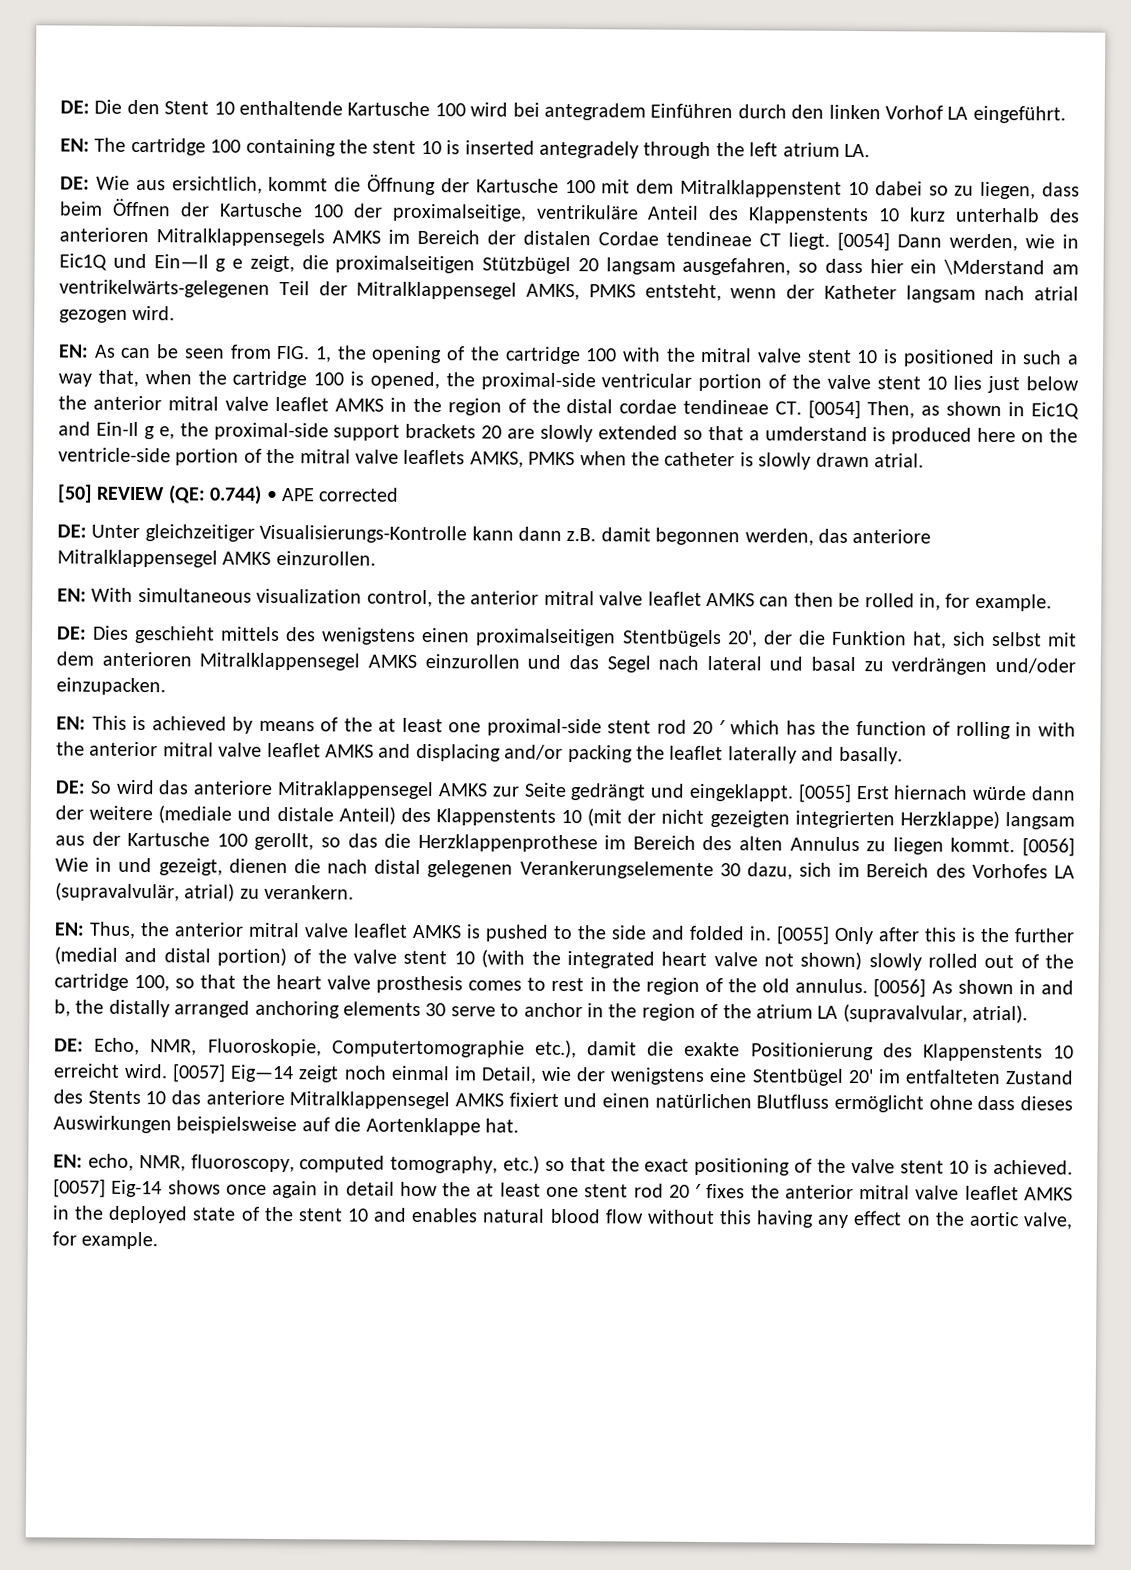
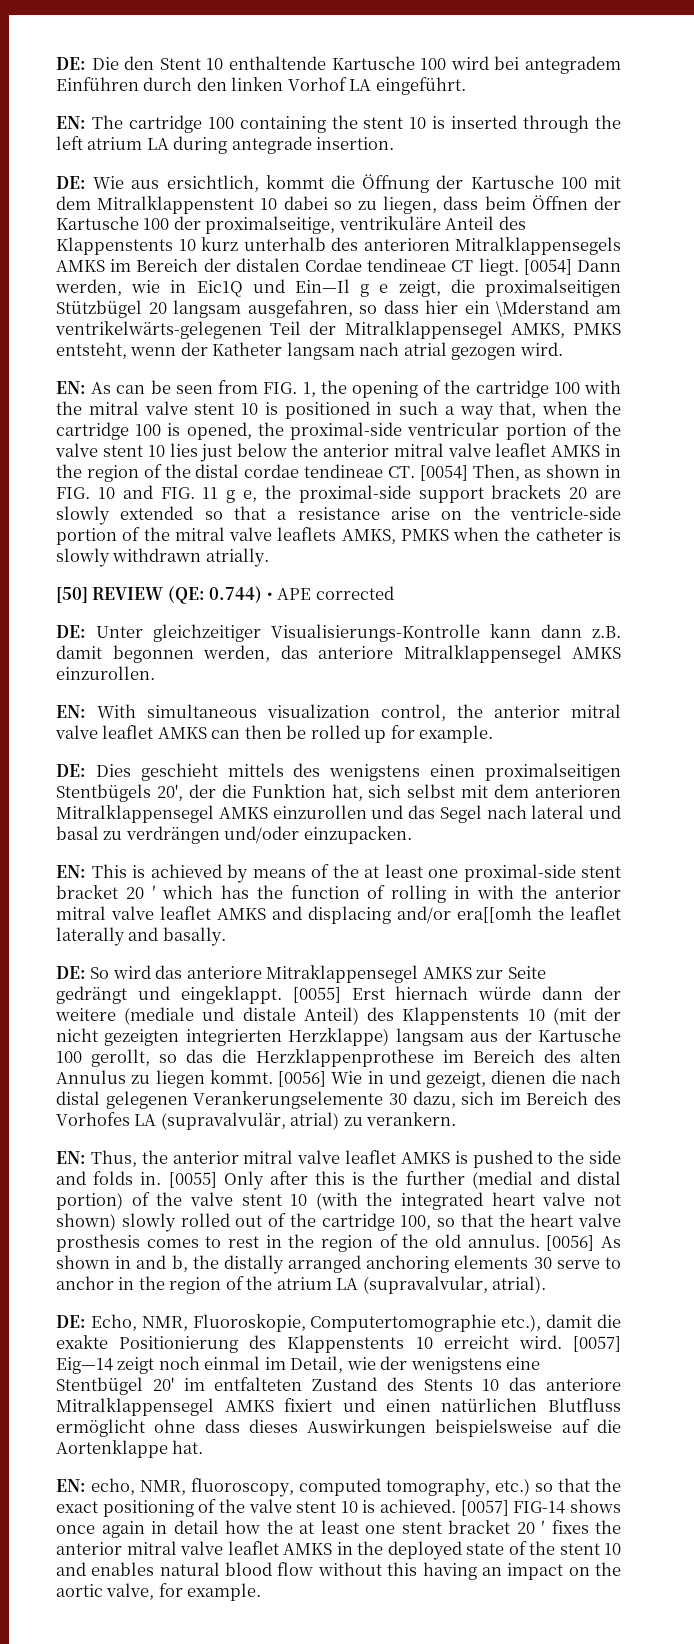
- EN: The cartridge 100 containing the stent 10 is inserted antegradely through the left atrium LA.
+ EN: The cartridge 100 containing the stent 10 is inserted through the left atrium LA during antegrade insertion.
- As can be seen from FIG. 1, the opening of the cartridge 100 with the mitral valve stent 10 is positioned in such a way that, when the cartridge 100 is opened, the proximal-side ventricular portion of the valve stent 10 lies just below the anterior mitral valve leaflet AMKS in the region of the distal cordae tendineae CT. [0054] Then, as shown in Eic1Q and Ein-Il g e, the proximal-side support brackets 20 are slowly extended so that a umderstand is produced here on the ventricle-side portion of the mitral valve leaflets AMKS, PMKS when the catheter is slowly drawn atrial.
+ As can be seen from FIG. 1, the opening of the cartridge 100 with the mitral valve stent 10 is positioned in such a way that, when the cartridge 100 is opened, the proximal-side ventricular portion of the valve stent 10 lies just below the anterior mitral valve leaflet AMKS in the region of the distal cordae tendineae CT. [0054] Then, as shown in FIG. 10 and FIG. 11 g e, the proximal-side support brackets 20 are slowly extended so that a resistance arise on the ventricle-side portion of the mitral valve leaflets AMKS, PMKS when the catheter is slowly withdrawn atrially.
- EN: With simultaneous visualization control, the anterior mitral valve leaflet AMKS can then be rolled in, for example.
+ EN: With simultaneous visualization control, the anterior mitral valve leaflet AMKS can then be rolled up for example.
- EN: This is achieved by means of the at least one proximal-side stent rod 20 ′ which has the function of rolling in with the anterior mitral valve leaflet AMKS and displacing and/or packing the leaflet laterally and basally.
+ EN: This is achieved by means of the at least one proximal-side stent bracket 20 ′ which has the function of rolling in with the anterior mitral valve leaflet AMKS and displacing and/or era[[omh the leaflet laterally and basally.
- EN: Thus, the anterior mitral valve leaflet AMKS is pushed to the side and folded in.
+ EN: Thus, the anterior mitral valve leaflet AMKS is pushed to the side and folds in.
- [0057] Eig-14 shows once again in detail how the at least one stent rod 20 ′ fixes the anterior mitral valve leaflet AMKS in the deployed state of the stent 10 and enables natural blood flow without this having any effect on the aortic valve, for example.
+ [0057] FIG-14 shows once again in detail how the at least one stent bracket 20 ′ fixes the anterior mitral valve leaflet AMKS in the deployed state of the stent 10 and enables natural blood flow without this having an impact on the aortic valve, for example.

